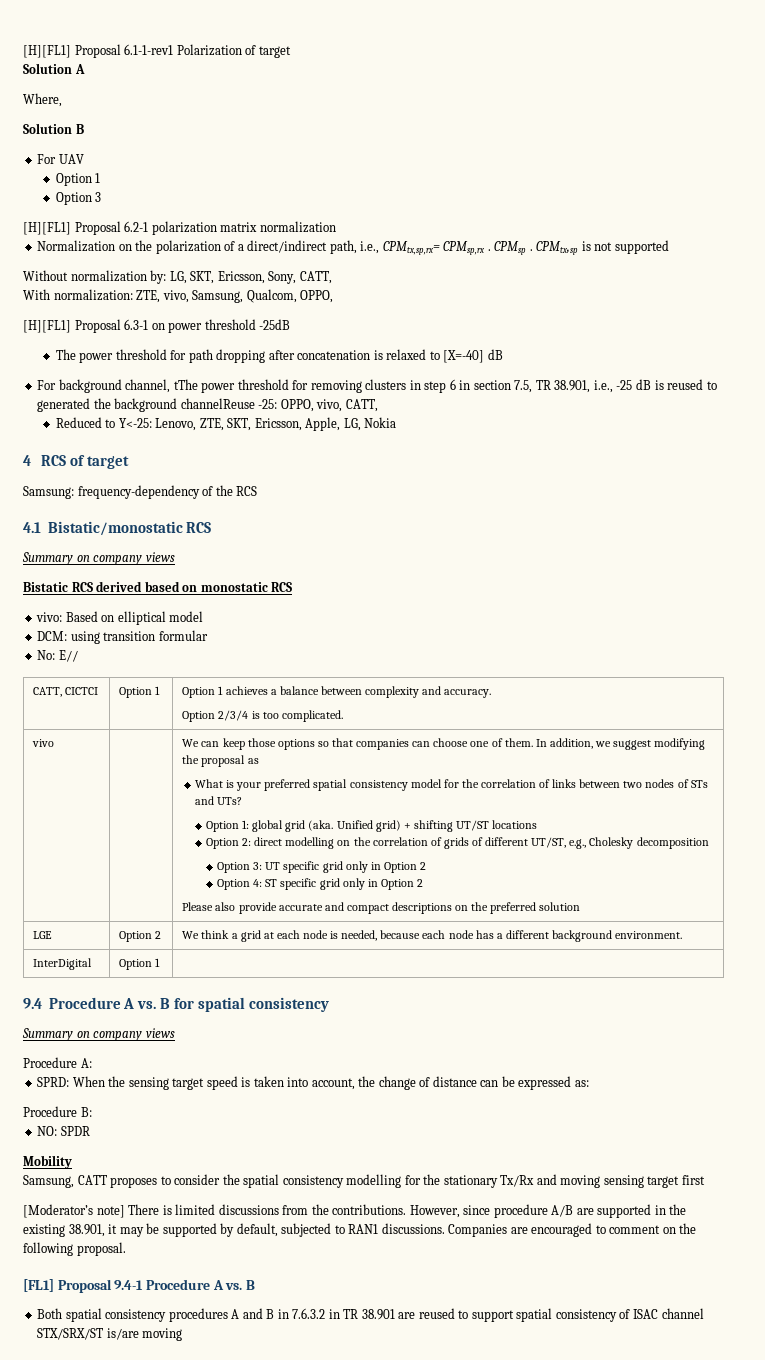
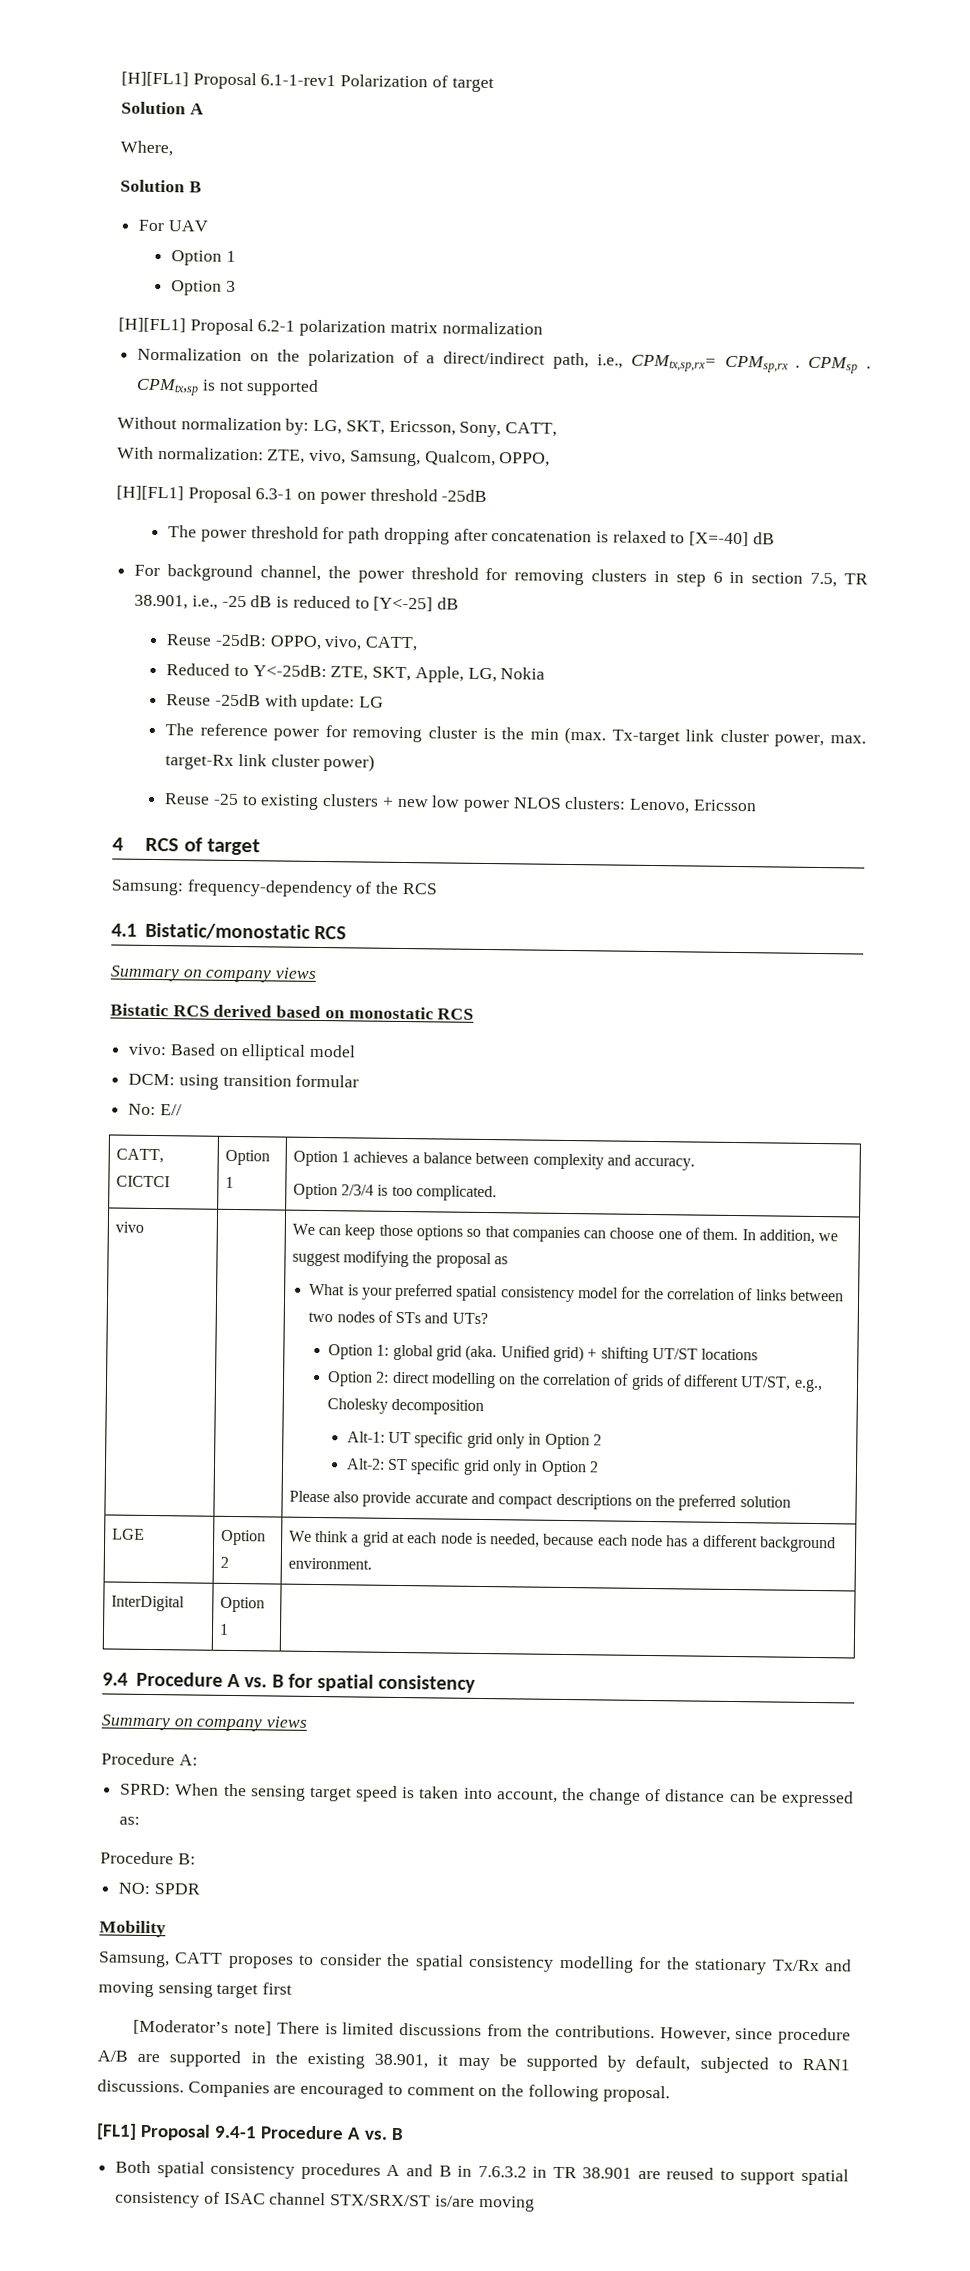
- For background channel, tThe power threshold for removing clusters in step 6 in section 7.5, TR 38.901, i.e., -25 dB is reused to generated the background channelReuse -25: OPPO, vivo, CATT,
+ For background channel, the power threshold for removing clusters in step 6 in section 7.5, TR 38.901, i.e., -25 dB is reduced to [Y<-25] dB
+ Reuse -25dB: OPPO, vivo, CATT,
- Reduced to Y<-25: Lenovo, ZTE, SKT, Ericsson, Apple, LG, Nokia
+ Reduced to Y<-25dB: ZTE, SKT, Apple, LG, Nokia
+ Reuse -25dB with update: LG
+ The reference power for removing cluster is the min (max. Tx-target link cluster power, max. target-Rx link cluster power)
+ Reuse -25 to existing clusters + new low power NLOS clusters: Lenovo, Ericsson
- Option 3: UT specific grid only in Option 2
+ Alt-1: UT specific grid only in Option 2
- Option 4: ST specific grid only in Option 2
+ Alt-2: ST specific grid only in Option 2

